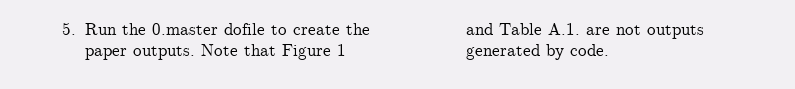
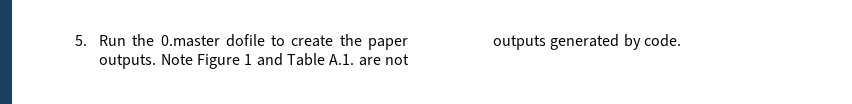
- Note that Figure 1 and Table A.1. are not outputs generated by code.
+ Note Figure 1 and Table A.1. are not outputs generated by code.

